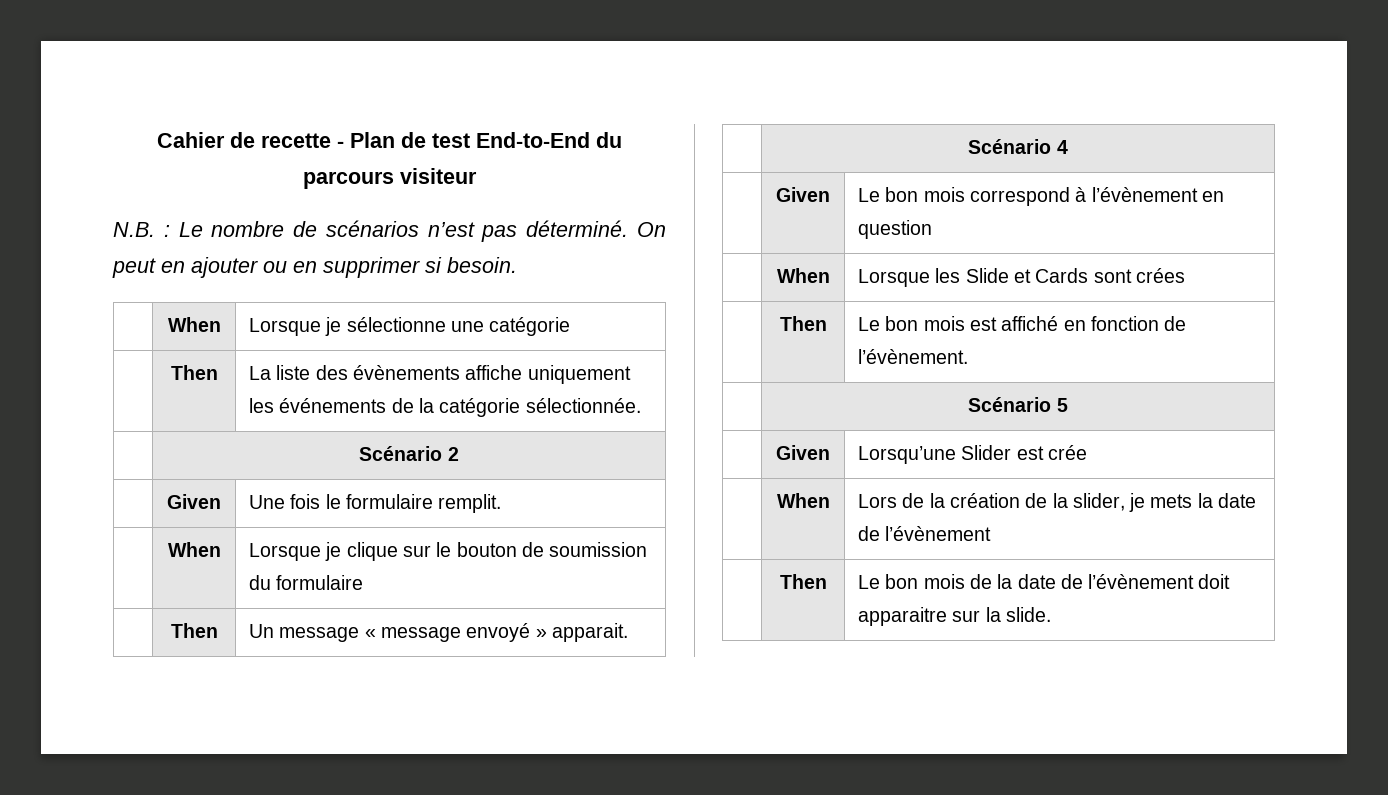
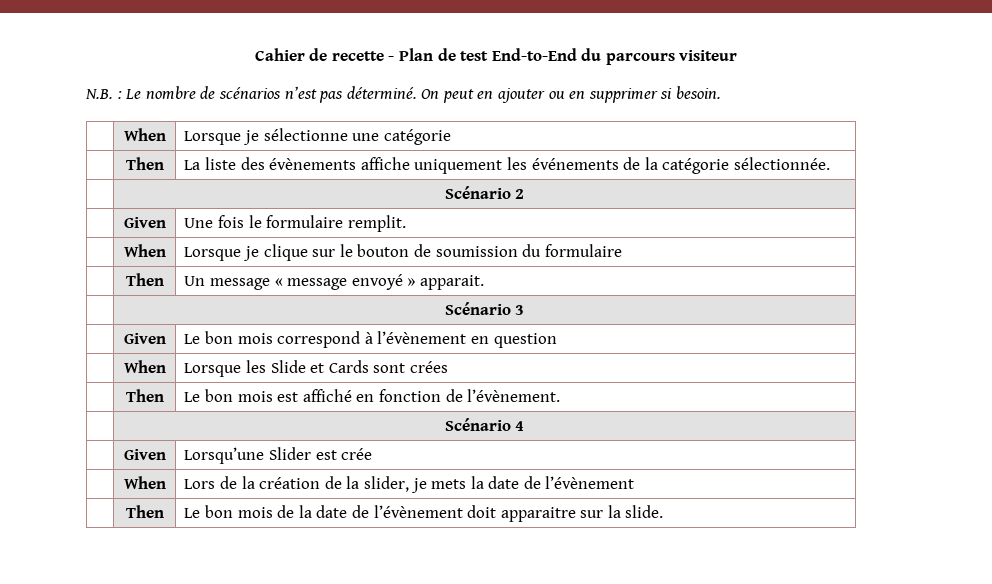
- | Scénario 4
+ | Scénario 3
- | Scénario 5
+ | Scénario 4

